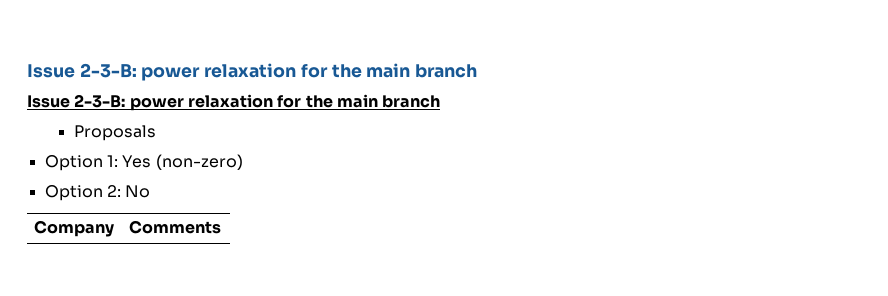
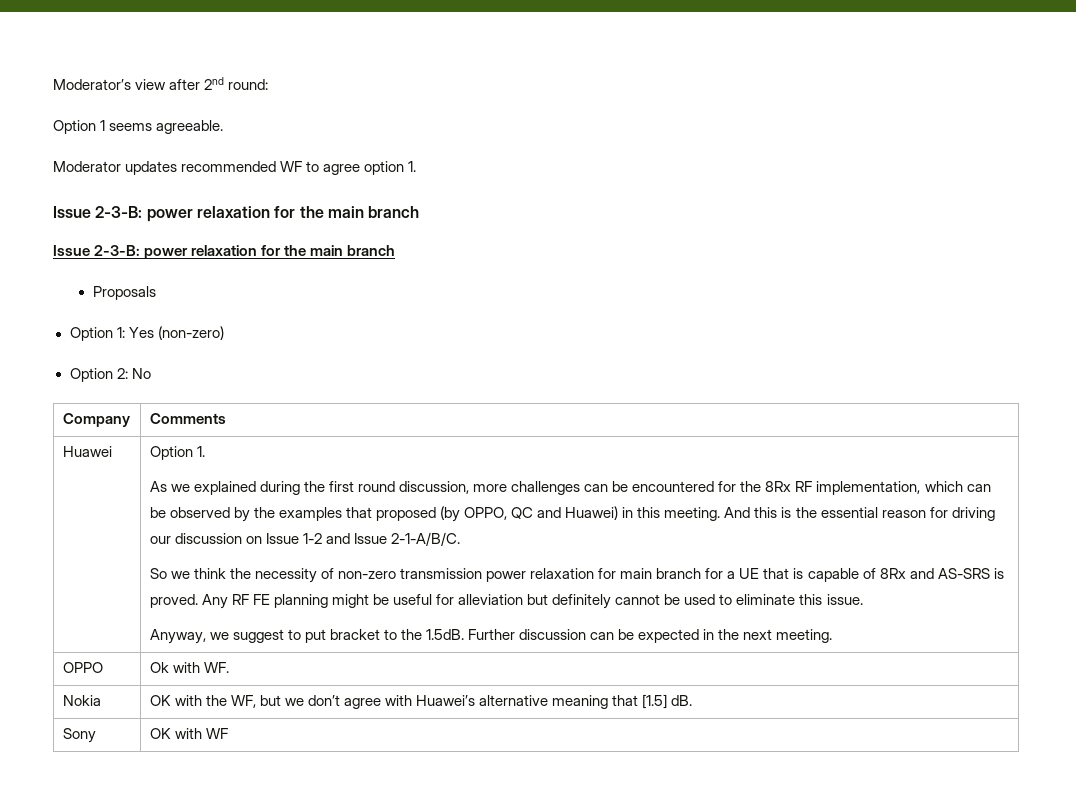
+ Moderator’s view after 2nd round:
+ Option 1 seems agreeable.
+ Moderator updates recommended WF to agree option 1.
+ Huawei | Option 1.
+ As we explained during the first round discussion, more challenges can be encountered for the 8Rx RF implementation, which can be observed by the examples that proposed (by OPPO, QC and Huawei) in this meeting. And this is the essential reason for driving our discussion on Issue 1-2 and Issue 2-1-A/B/C.
+ So we think the necessity of non-zero transmission power relaxation for main branch for a UE that is capable of 8Rx and AS-SRS is proved. Any RF FE planning might be useful for alleviation but definitely cannot be used to eliminate this issue.
+ Anyway, we suggest to put bracket to the 1.5dB. Further discussion can be expected in the next meeting.
+ OPPO | Ok with WF.
+ Nokia | OK with the WF, but we don’t agree with Huawei’s alternative meaning that [1.5] dB.
+ Sony | OK with WF

